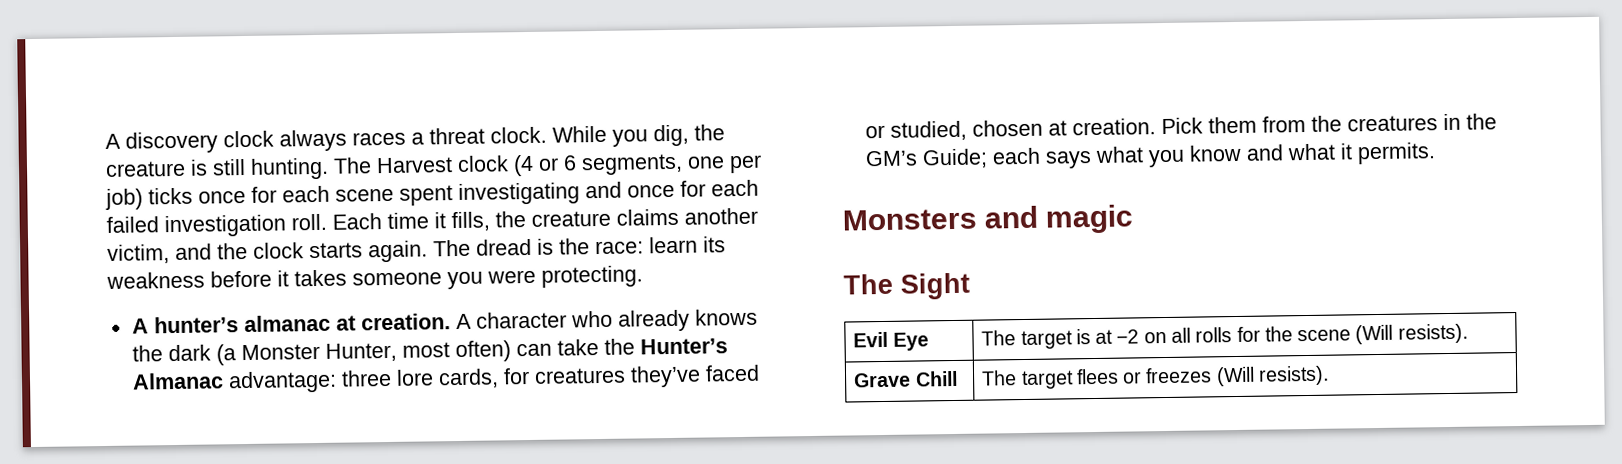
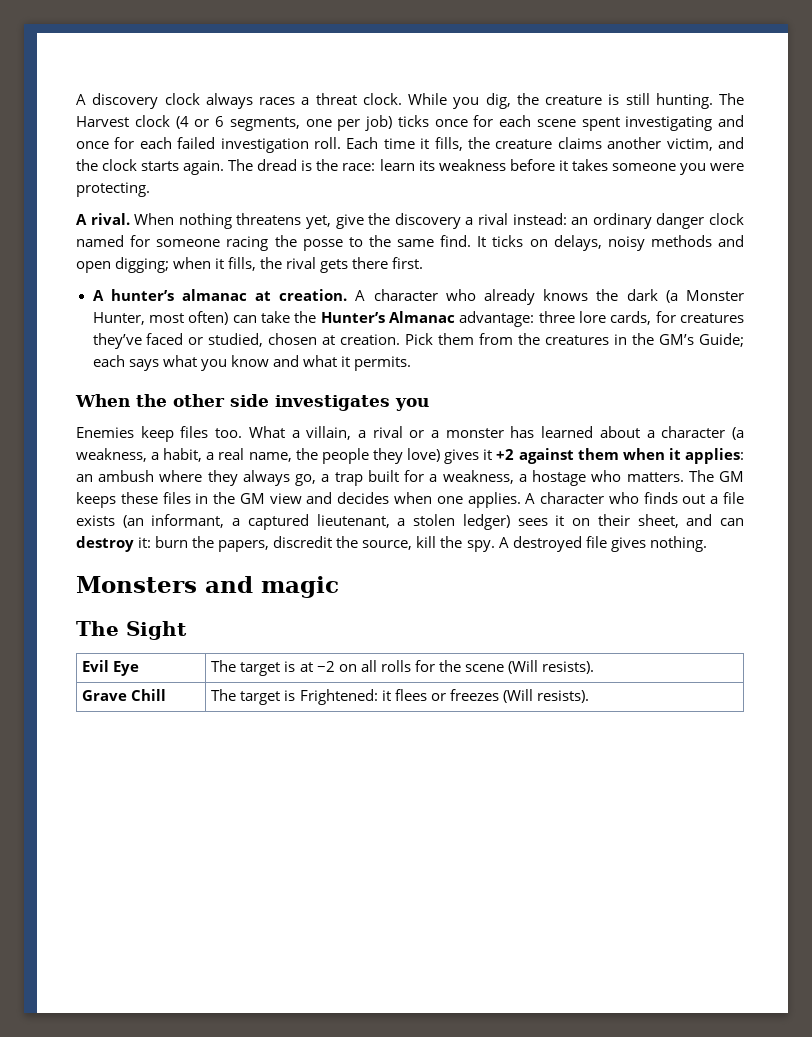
+ A rival. When nothing threatens yet, give the discovery a rival instead: an ordinary danger clock named for someone racing the posse to the same find. It ticks on delays, noisy methods and open digging; when it fills, the rival gets there first.
+ When the other side investigates you
+ Enemies keep files too. What a villain, a rival or a monster has learned about a character (a weakness, a habit, a real name, the people they love) gives it +2 against them when it applies: an ambush where they always go, a trap built for a weakness, a hostage who matters. The GM keeps these files in the GM view and decides when one applies. A character who finds out a file exists (an informant, a captured lieutenant, a stolen ledger) sees it on their sheet, and can destroy it: burn the papers, discredit the source, kill the spy. A destroyed file gives nothing.
- Grave Chill | The target flees or freezes (Will resists).
+ Grave Chill | The target is Frightened: it flees or freezes (Will resists).

